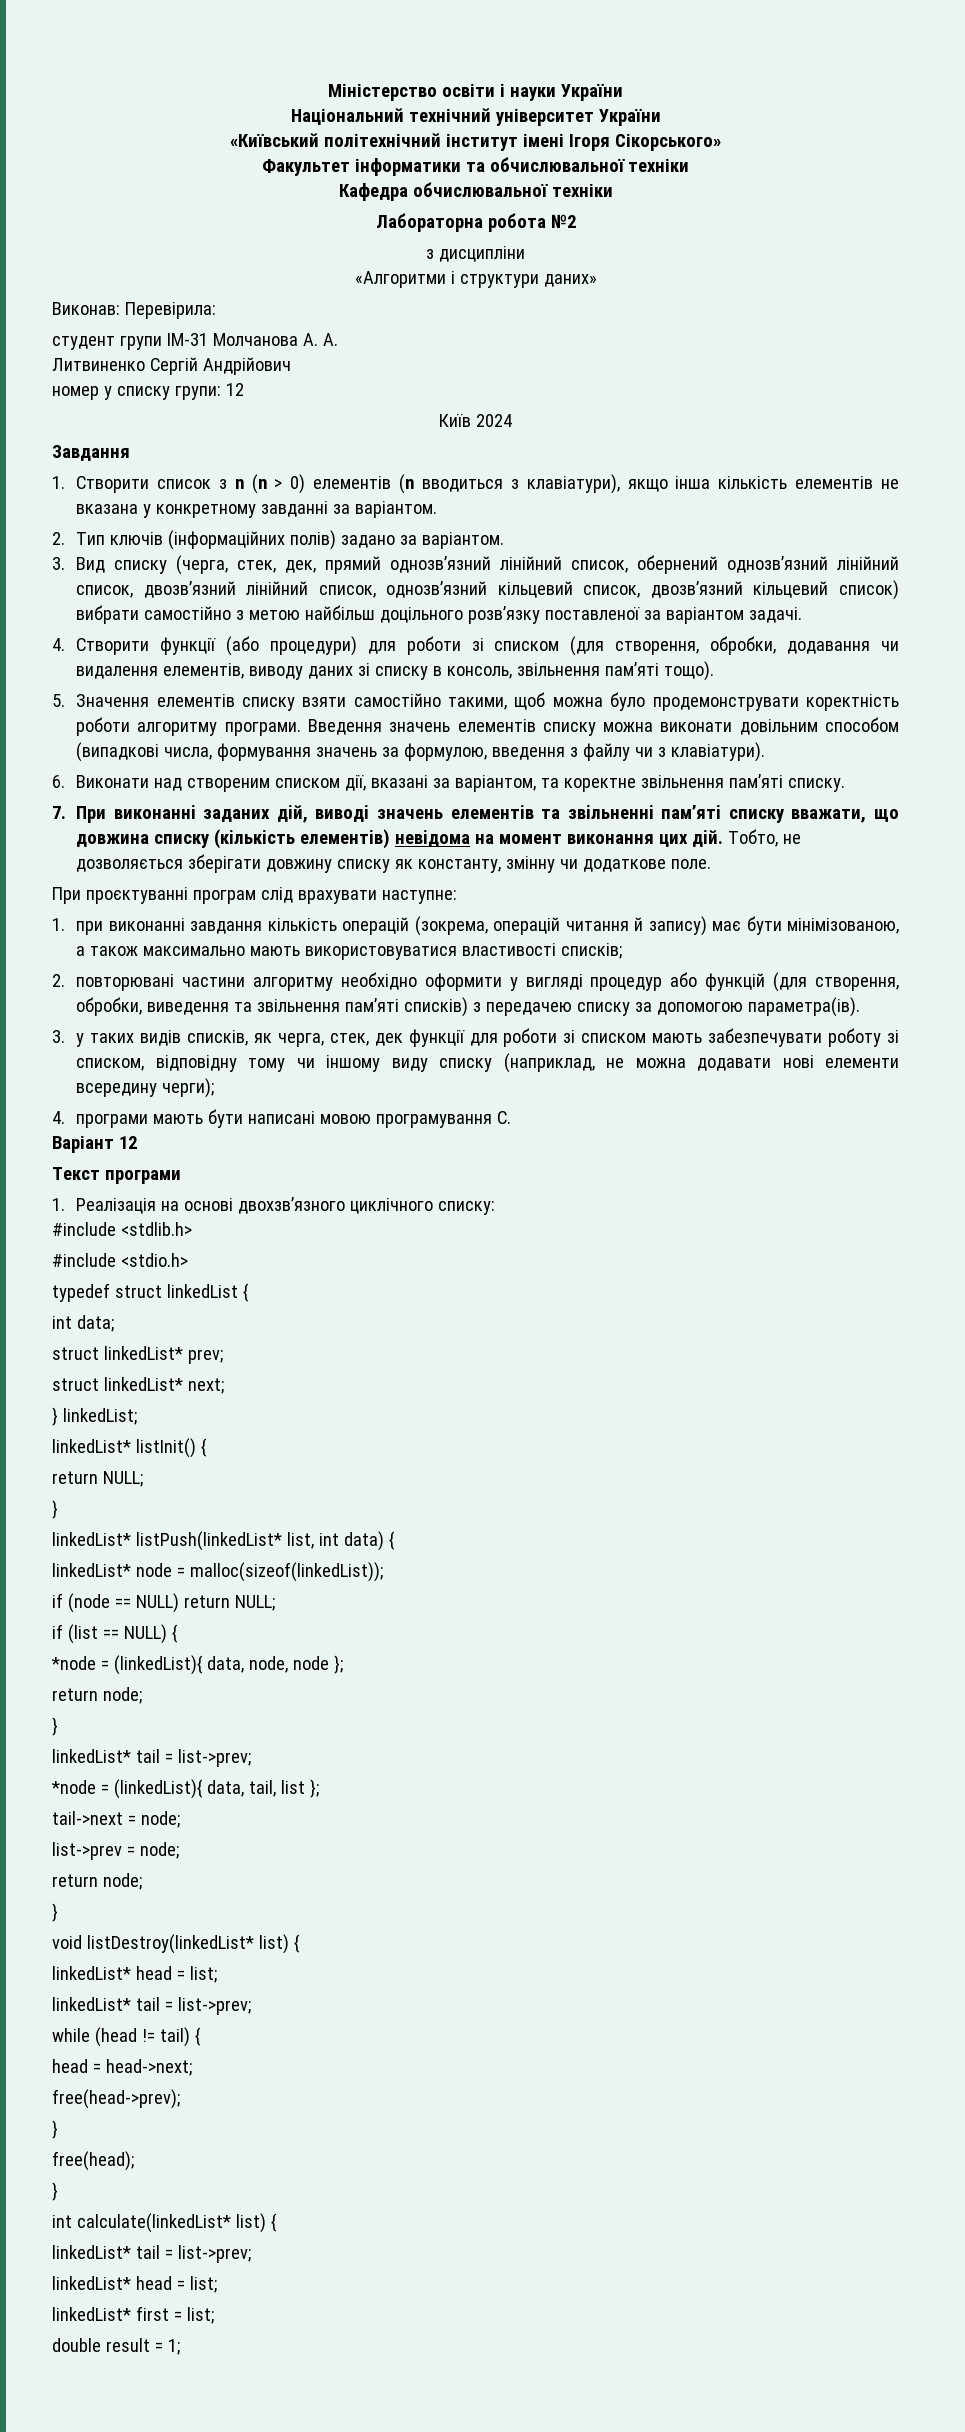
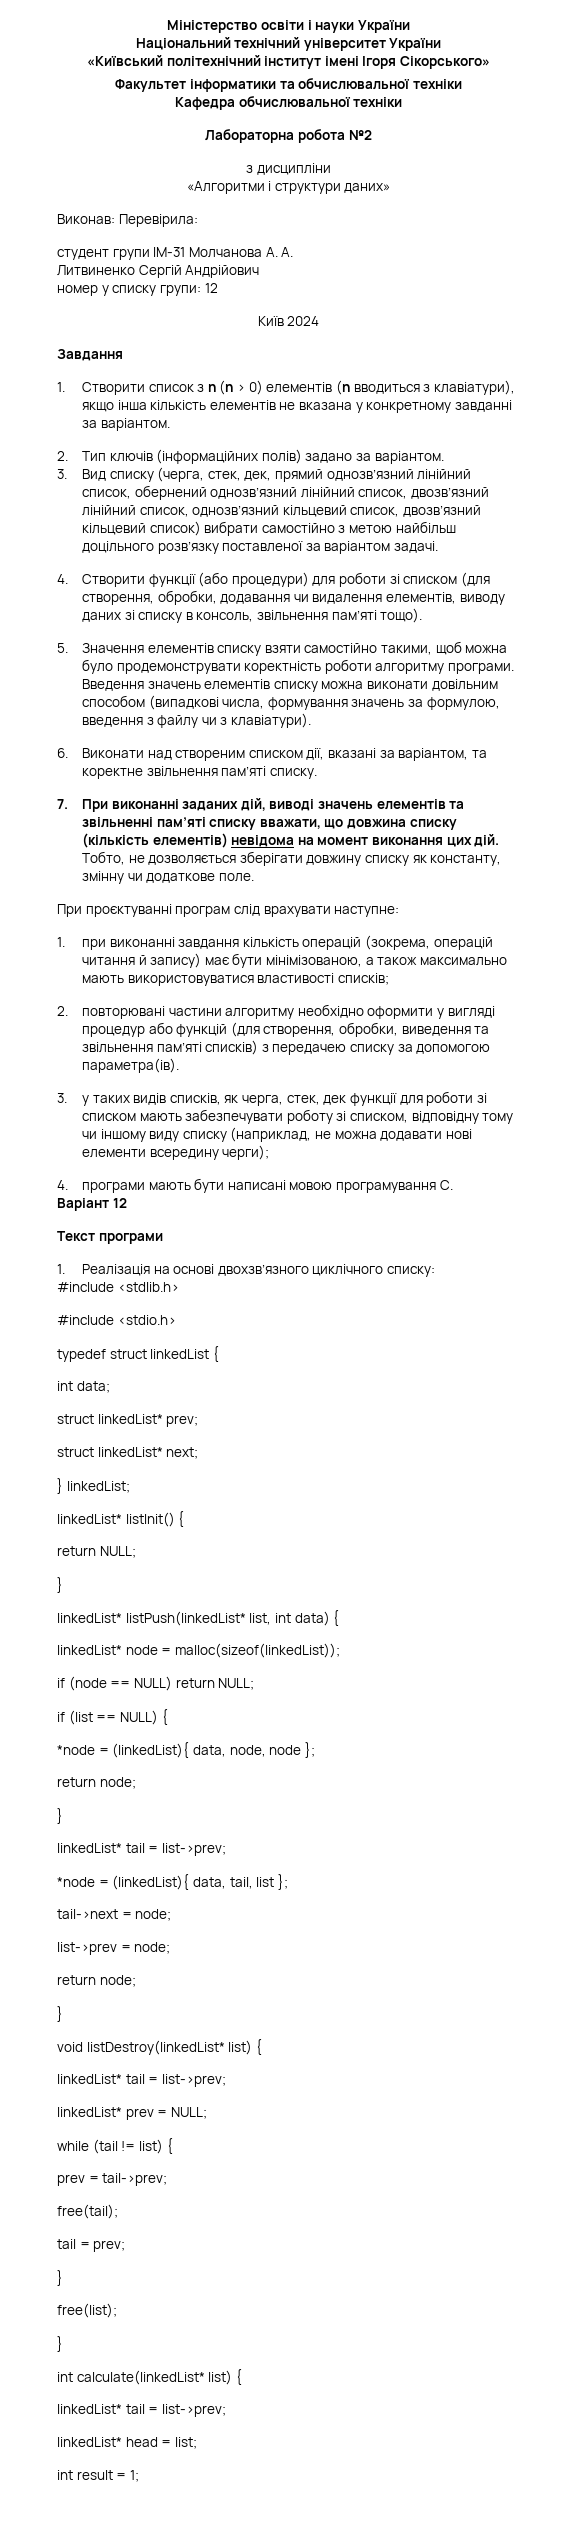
  void listDestroy(linkedList* list) {
- linkedList* head = list;
  linkedList* tail = list->prev;
- while (head != tail) {
- head = head->next;
- free(head->prev);
+ linkedList* prev = NULL;
+ while (tail != list) {
+ prev = tail->prev;
+ free(tail);
+ tail = prev;
  }
- free(head);
+ free(list);
- linkedList* first = list;
- double result = 1;
+ int result = 1;

